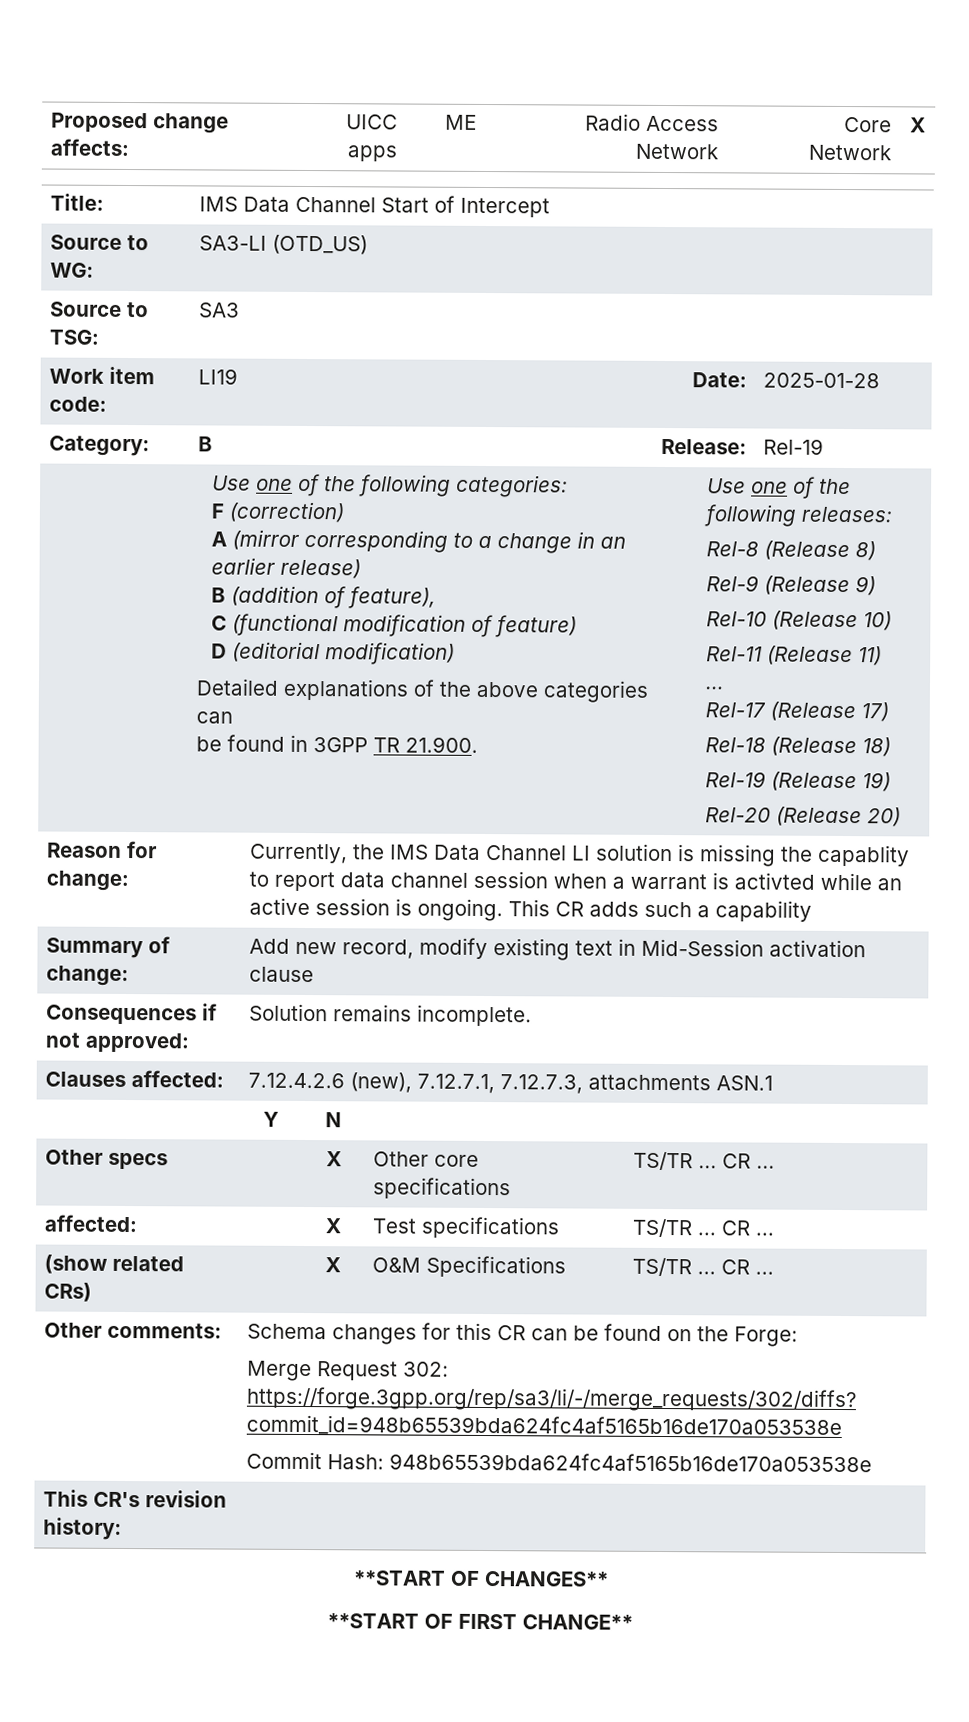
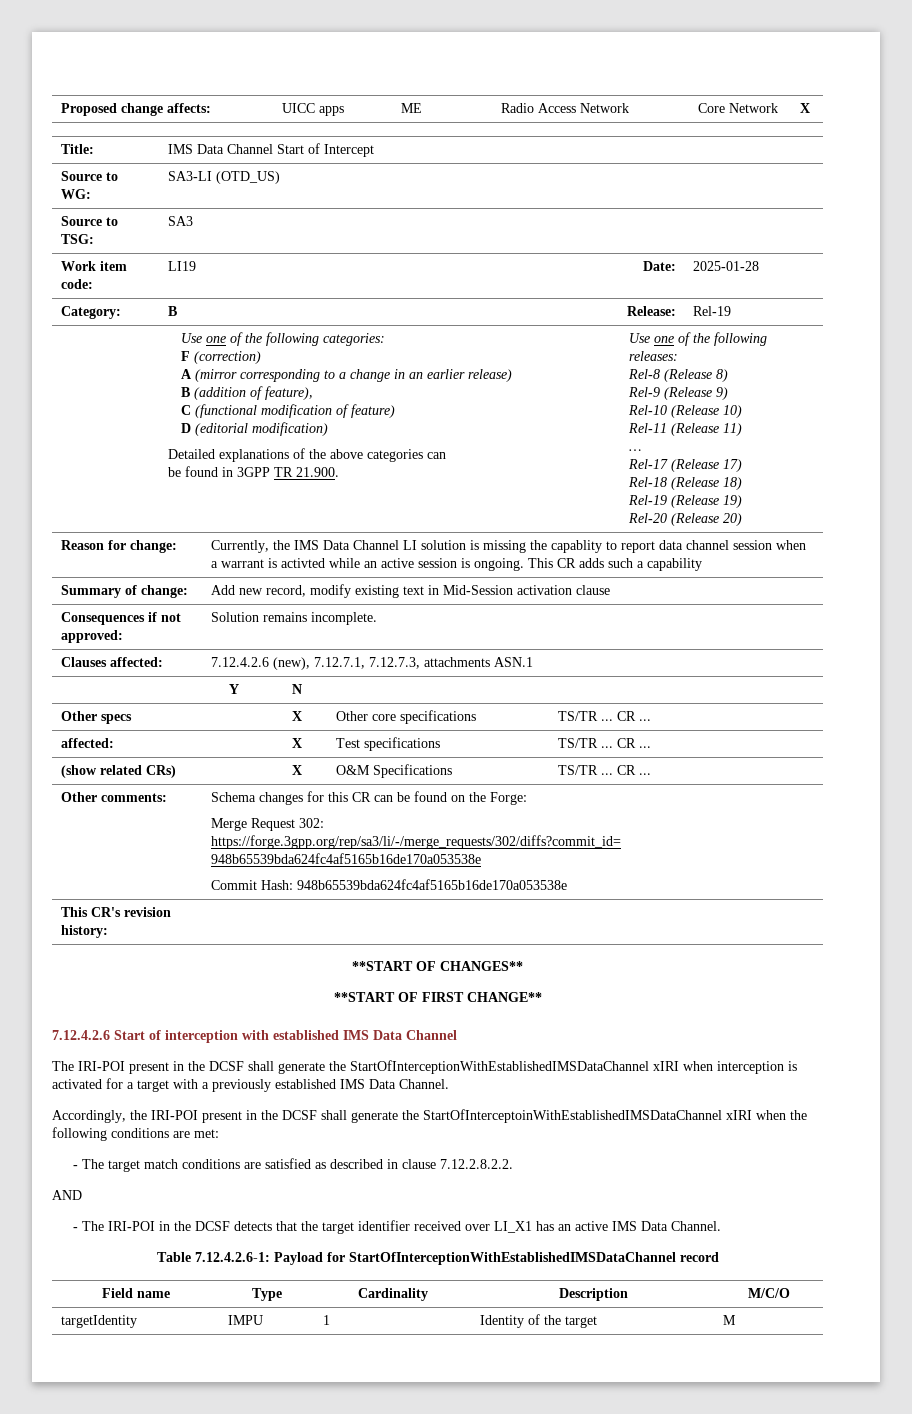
+ 7.12.4.2.6 Start of interception with established IMS Data Channel
+ The IRI-POI present in the DCSF shall generate the StartOfInterceptionWithEstablishedIMSDataChannel xIRI when interception is activated for a target with a previously established IMS Data Channel.
+ Accordingly, the IRI-POI present in the DCSF shall generate the StartOfInterceptoinWithEstablishedIMSDataChannel xIRI when the following conditions are met:
+ - The target match conditions are satisfied as described in clause 7.12.2.8.2.2.
+ AND
+ - The IRI-POI in the DCSF detects that the target identifier received over LI_X1 has an active IMS Data Channel.
+ Table 7.12.4.2.6-1: Payload for StartOfInterceptionWithEstablishedIMSDataChannel record
+ Field name | Type | Cardinality | Description | M/C/O
+ targetIdentity | IMPU | 1 | Identity of the target | M

